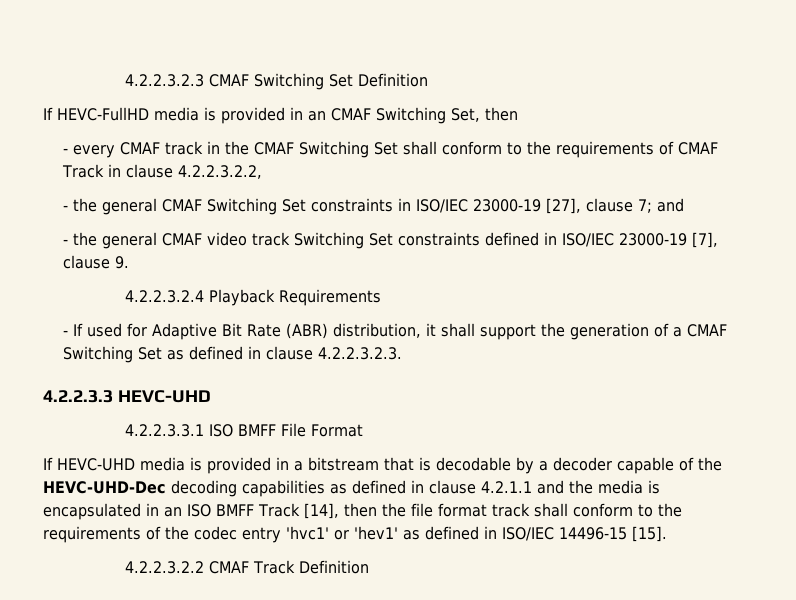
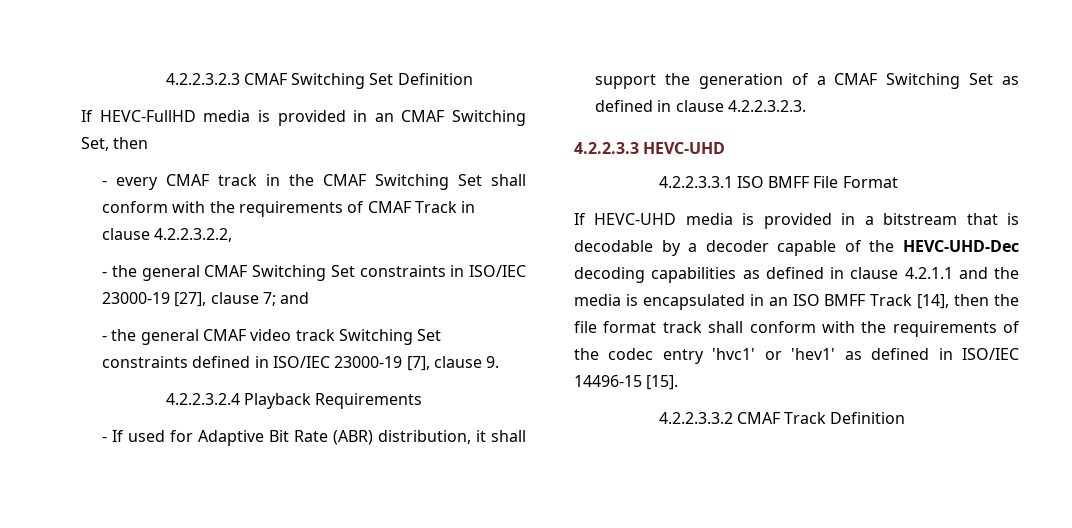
- - every CMAF track in the CMAF Switching Set shall conform to the requirements of CMAF Track in clause 4.2.2.3.2.2,
+ - every CMAF track in the CMAF Switching Set shall conform with the requirements of CMAF Track in clause 4.2.2.3.2.2,
- If HEVC-UHD media is provided in a bitstream that is decodable by a decoder capable of the HEVC-UHD-Dec decoding capabilities as defined in clause 4.2.1.1 and the media is encapsulated in an ISO BMFF Track [14], then the file format track shall conform to the requirements of the codec entry 'hvc1' or 'hev1' as defined in ISO/IEC 14496-15 [15].
+ If HEVC-UHD media is provided in a bitstream that is decodable by a decoder capable of the HEVC-UHD-Dec decoding capabilities as defined in clause 4.2.1.1 and the media is encapsulated in an ISO BMFF Track [14], then the file format track shall conform with the requirements of the codec entry 'hvc1' or 'hev1' as defined in ISO/IEC 14496-15 [15].
- 4.2.2.3.2.2 CMAF Track Definition
+ 4.2.2.3.3.2 CMAF Track Definition

